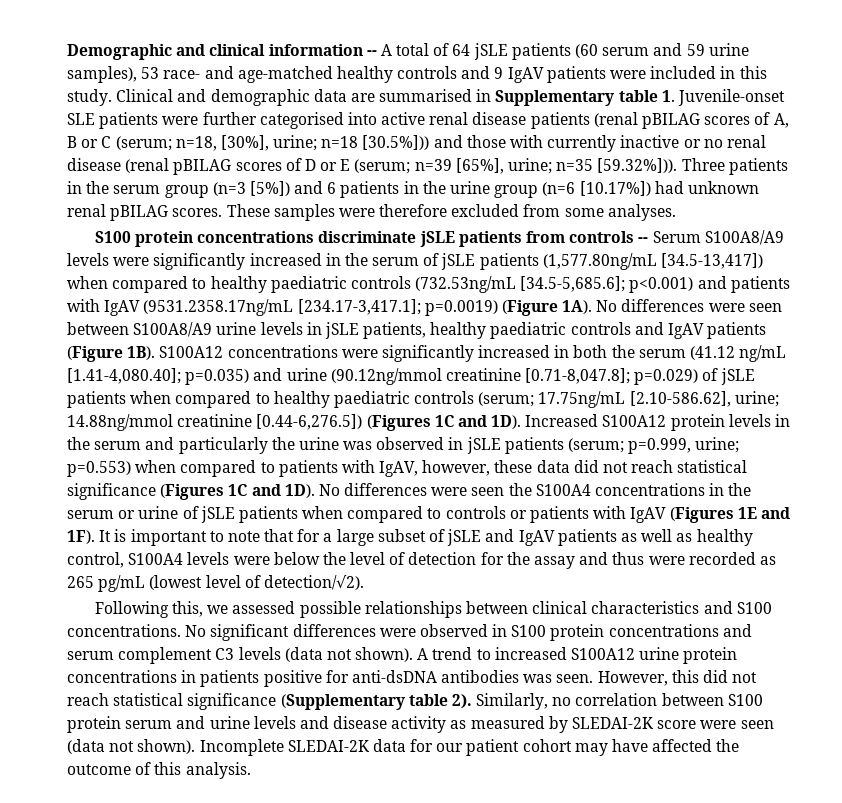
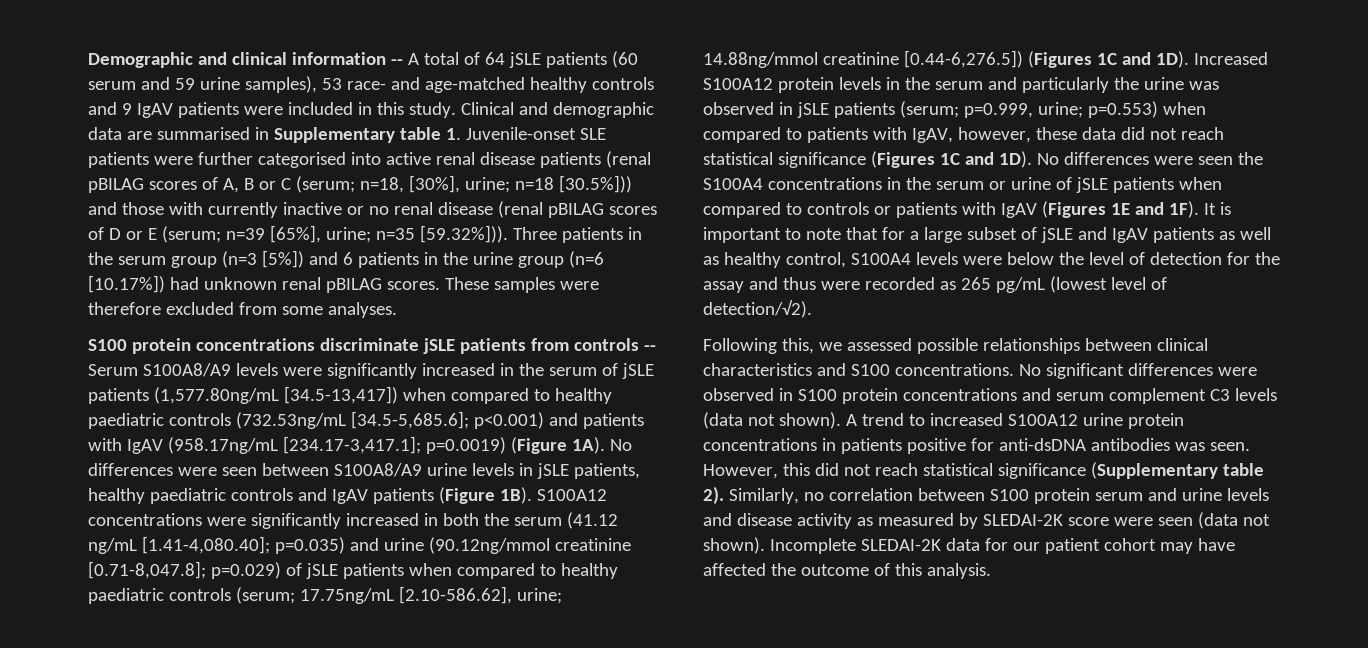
- S100 protein concentrations discriminate jSLE patients from controls -- Serum S100A8/A9 levels were significantly increased in the serum of jSLE patients (1,577.80ng/mL [34.5-13,417]) when compared to healthy paediatric controls (732.53ng/mL [34.5-5,685.6]; p<0.001) and patients with IgAV (9531.2358.17ng/mL [234.17-3,417.1]; p=0.0019) (Figure 1A).
+ S100 protein concentrations discriminate jSLE patients from controls -- Serum S100A8/A9 levels were significantly increased in the serum of jSLE patients (1,577.80ng/mL [34.5-13,417]) when compared to healthy paediatric controls (732.53ng/mL [34.5-5,685.6]; p<0.001) and patients with IgAV (958.17ng/mL [234.17-3,417.1]; p=0.0019) (Figure 1A).

